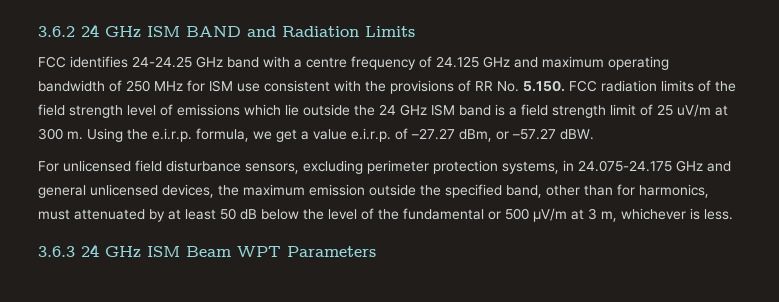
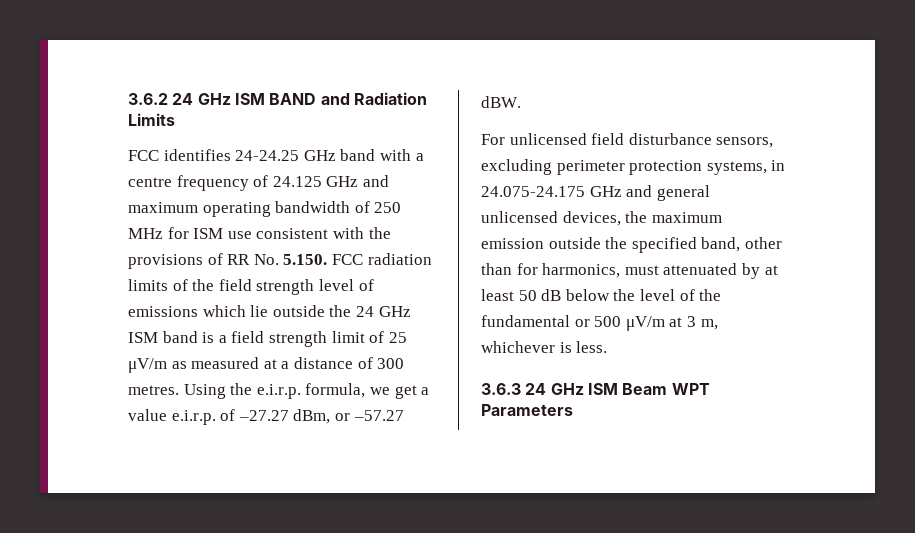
- FCC identifies 24-24.25 GHz band with a centre frequency of 24.125 GHz and maximum operating bandwidth of 250 MHz for ISM use consistent with the provisions of RR No. 5.150. FCC radiation limits of the field strength level of emissions which lie outside the 24 GHz ISM band is a field strength limit of 25 uV/m at 300 m.
+ FCC identifies 24-24.25 GHz band with a centre frequency of 24.125 GHz and maximum operating bandwidth of 250 MHz for ISM use consistent with the provisions of RR No. 5.150. FCC radiation limits of the field strength level of emissions which lie outside the 24 GHz ISM band is a field strength limit of 25 μV/m as measured at a distance of 300 metres.

